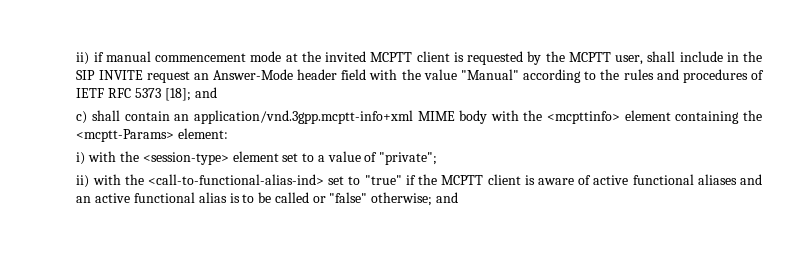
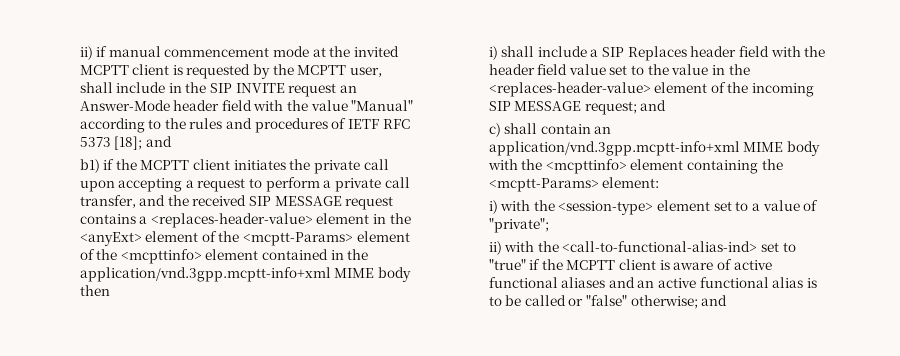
+ b1) if the MCPTT client initiates the private call upon accepting a request to perform a private call transfer, and the received SIP MESSAGE request contains a <replaces-header-value> element in the <anyExt> element of the <mcptt-Params> element of the <mcpttinfo> element contained in the application/vnd.3gpp.mcptt-info+xml MIME body then
+ i) shall include a SIP Replaces header field with the header field value set to the value in the <replaces-header-value> element of the incoming SIP MESSAGE request; and

